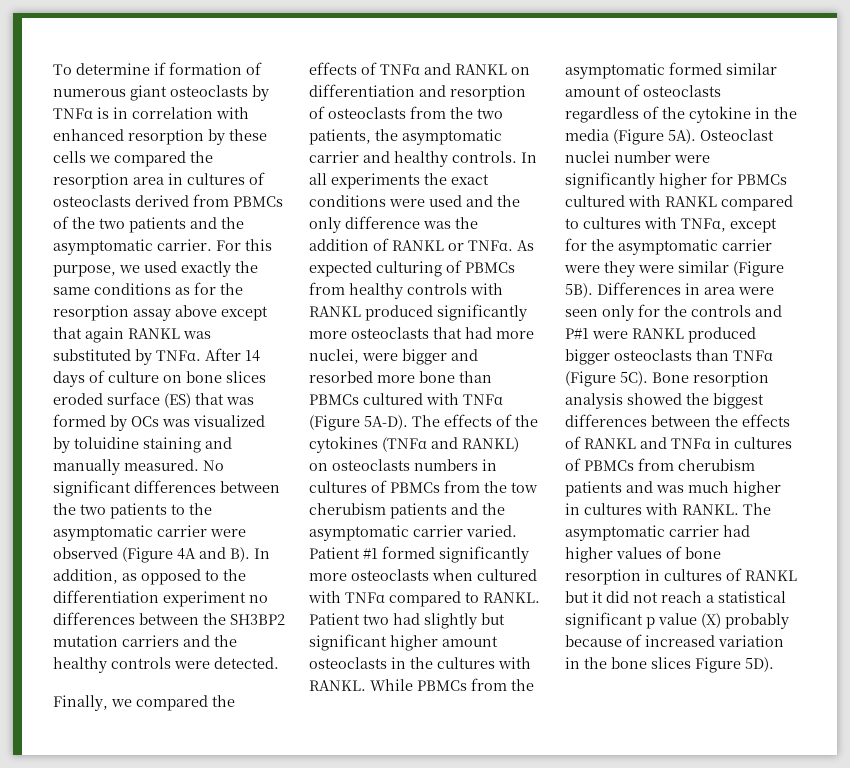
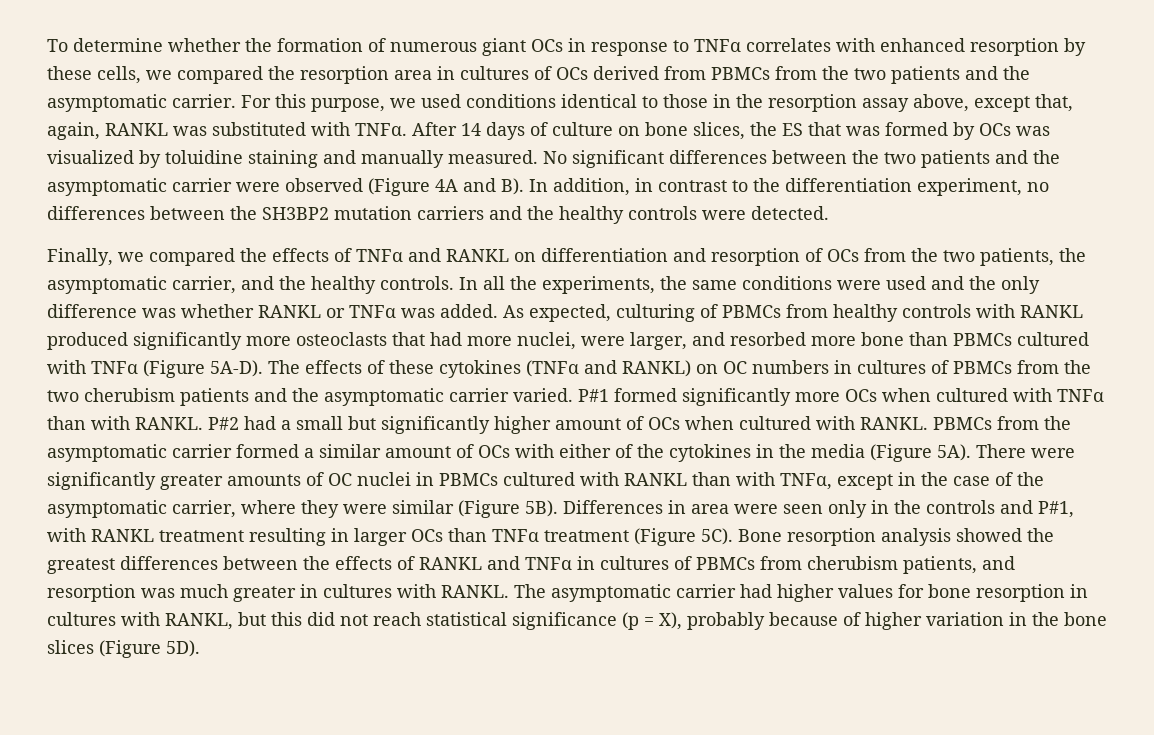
- To determine if formation of numerous giant osteoclasts by TNFα is in correlation with enhanced resorption by these cells we compared the resorption area in cultures of osteoclasts derived from PBMCs of the two patients and the asymptomatic carrier.
+ To determine whether the formation of numerous giant OCs in response to TNFα correlates with enhanced resorption by these cells, we compared the resorption area in cultures of OCs derived from PBMCs from the two patients and the asymptomatic carrier.
- For this purpose, we used exactly the same conditions as for the resorption assay above except that again RANKL was substituted by TNFα.
+ For this purpose, we used conditions identical to those in the resorption assay above, except that, again, RANKL was substituted with TNFα.
- After 14 days of culture on bone slices eroded surface (ES) that was formed by OCs was visualized by toluidine staining and manually measured.
+ After 14 days of culture on bone slices, the ES that was formed by OCs was visualized by toluidine staining and manually measured.
- No significant differences between the two patients to the asymptomatic carrier were observed (Figure 4A and B). In addition, as opposed to the differentiation experiment no differences between the SH3BP2 mutation carriers and the healthy controls were detected.
+ No significant differences between the two patients and the asymptomatic carrier were observed (Figure 4A and B). In addition, in contrast to the differentiation experiment, no differences between the SH3BP2 mutation carriers and the healthy controls were detected.
- Finally, we compared the effects of TNFα and RANKL on differentiation and resorption of osteoclasts from the two patients, the asymptomatic carrier and healthy controls.
+ Finally, we compared the effects of TNFα and RANKL on differentiation and resorption of OCs from the two patients, the asymptomatic carrier, and the healthy controls.
- In all experiments the exact conditions were used and the only difference was the addition of RANKL or TNFα. As expected culturing of PBMCs from healthy controls with RANKL produced significantly more osteoclasts that had more nuclei, were bigger and resorbed more bone than PBMCs cultured with TNFα (Figure 5A-D).
+ In all the experiments, the same conditions were used and the only difference was whether RANKL or TNFα was added. As expected, culturing of PBMCs from healthy controls with RANKL produced significantly more osteoclasts that had more nuclei, were larger, and resorbed more bone than PBMCs cultured with TNFα (Figure 5A-D).
- The effects of the cytokines (TNFα and RANKL) on osteoclasts numbers in cultures of PBMCs from the tow cherubism patients and the asymptomatic carrier varied.
+ The effects of these cytokines (TNFα and RANKL) on OC numbers in cultures of PBMCs from the two cherubism patients and the asymptomatic carrier varied.
- Patient #1 formed significantly more osteoclasts when cultured with TNFα compared to RANKL. Patient two had slightly but significant higher amount osteoclasts in the cultures with RANKL. While PBMCs from the asymptomatic formed similar amount of osteoclasts regardless of the cytokine in the media (Figure 5A).
+ P#1 formed significantly more OCs when cultured with TNFα than with RANKL. P#2 had a small but significantly higher amount of OCs when cultured with RANKL. PBMCs from the asymptomatic carrier formed a similar amount of OCs with either of the cytokines in the media (Figure 5A).
- Osteoclast nuclei number were significantly higher for PBMCs cultured with RANKL compared to cultures with TNFα, except for the asymptomatic carrier were they were similar (Figure 5B).
+ There were significantly greater amounts of OC nuclei in PBMCs cultured with RANKL than with TNFα, except in the case of the asymptomatic carrier, where they were similar (Figure 5B).
- Differences in area were seen only for the controls and P#1 were RANKL produced bigger osteoclasts than TNFα (Figure 5C).
+ Differences in area were seen only in the controls and P#1, with RANKL treatment resulting in larger OCs than TNFα treatment (Figure 5C).
- Bone resorption analysis showed the biggest differences between the effects of RANKL and TNFα in cultures of PBMCs from cherubism patients and was much higher in cultures with RANKL.
+ Bone resorption analysis showed the greatest differences between the effects of RANKL and TNFα in cultures of PBMCs from cherubism patients, and resorption was much greater in cultures with RANKL.
- The asymptomatic carrier had higher values of bone resorption in cultures of RANKL but it did not reach a statistical significant p value (X) probably because of increased variation in the bone slices Figure 5D).
+ The asymptomatic carrier had higher values for bone resorption in cultures with RANKL, but this did not reach statistical significance (p = X), probably because of higher variation in the bone slices (Figure 5D).

